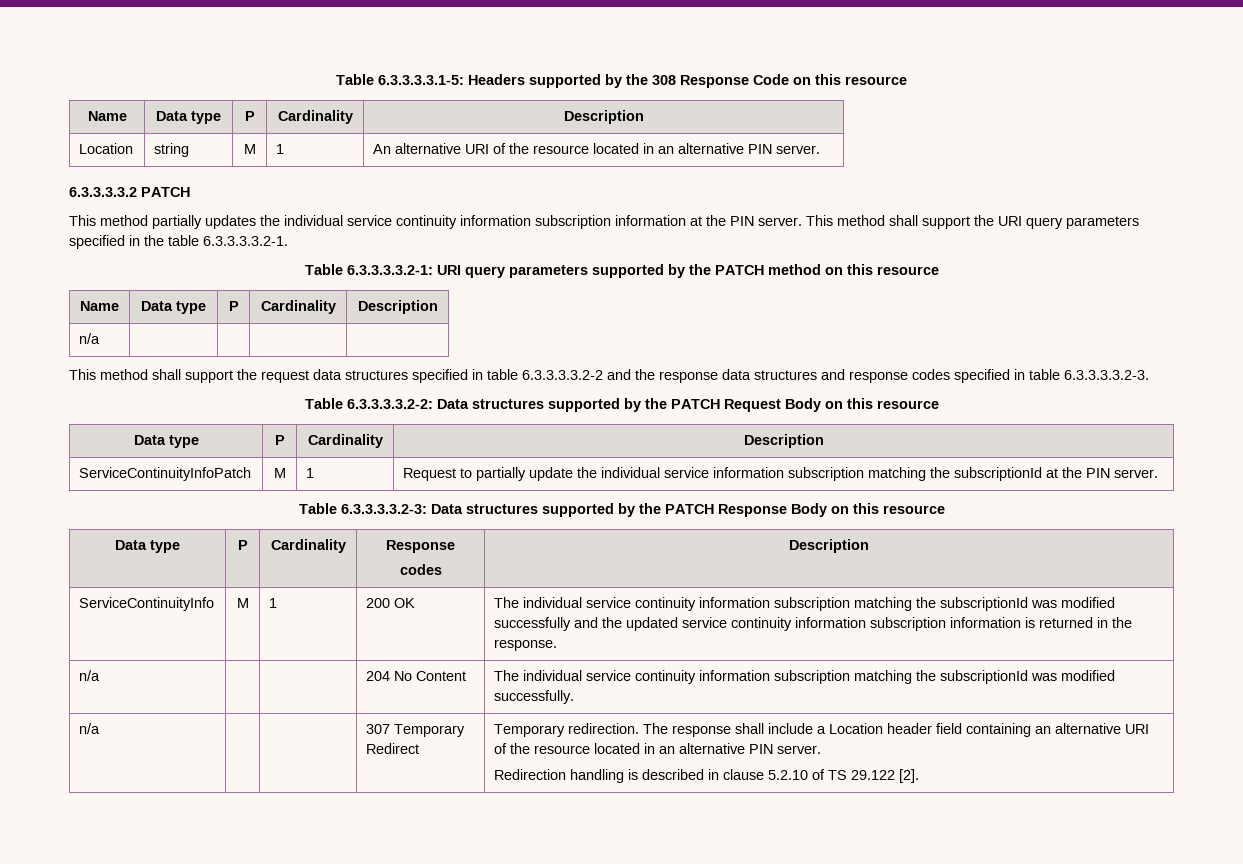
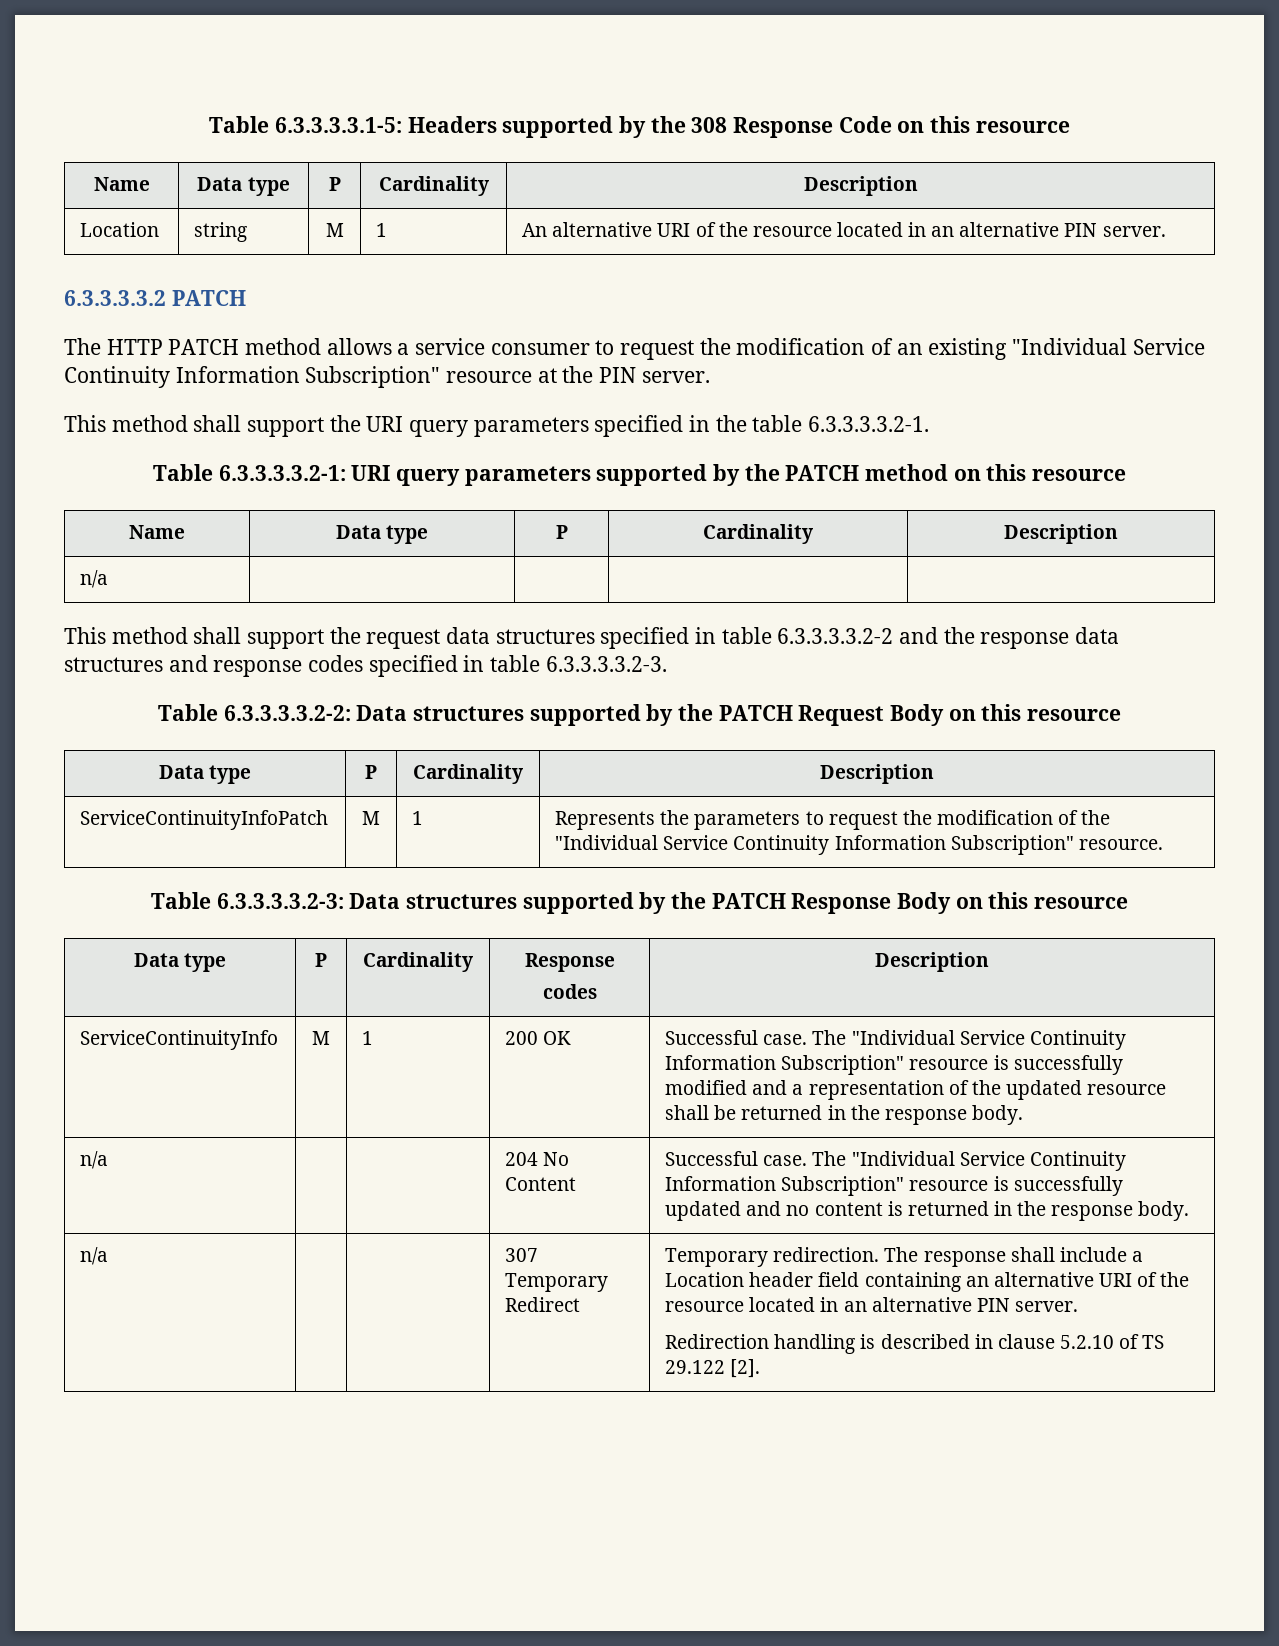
- This method partially updates the individual service continuity information subscription information at the PIN server. This method shall support the URI query parameters specified in the table 6.3.3.3.3.2-1.
+ The HTTP PATCH method allows a service consumer to request the modification of an existing "Individual Service Continuity Information Subscription" resource at the PIN server.
+ This method shall support the URI query parameters specified in the table 6.3.3.3.3.2-1.
- ServiceContinuityInfoPatch | M | 1 | Request to partially update the individual service information subscription matching the subscriptionId at the PIN server.
+ ServiceContinuityInfoPatch | M | 1 | Represents the parameters to request the modification of the "Individual Service Continuity Information Subscription" resource.
- ServiceContinuityInfo | M | 1 | 200 OK | The individual service continuity information subscription matching the subscriptionId was modified successfully and the updated service continuity information subscription information is returned in the response.
+ ServiceContinuityInfo | M | 1 | 200 OK | Successful case. The "Individual Service Continuity Information Subscription" resource is successfully modified and a representation of the updated resource shall be returned in the response body.
- n/a | | | 204 No Content | The individual service continuity information subscription matching the subscriptionId was modified successfully.
+ n/a | | | 204 No Content | Successful case. The "Individual Service Continuity Information Subscription" resource is successfully updated and no content is returned in the response body.

